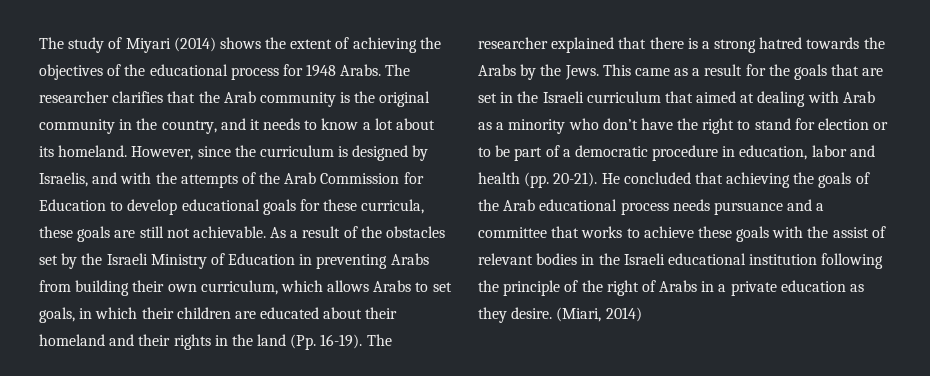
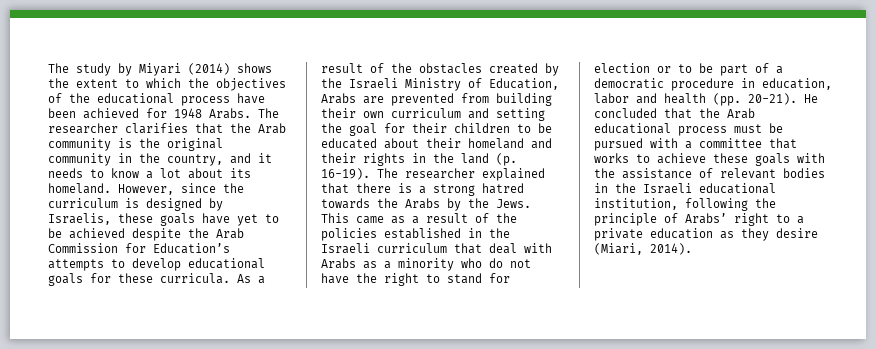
- The study of Miyari (2014) shows the extent of achieving the objectives of the educational process for 1948 Arabs.
+ The study by Miyari (2014) shows the extent to which the objectives of the educational process have been achieved for 1948 Arabs.
- However, since the curriculum is designed by Israelis, and with the attempts of the Arab Commission for Education to develop educational goals for these curricula, these goals are still not achievable.
+ However, since the curriculum is designed by Israelis, these goals have yet to be achieved despite the Arab Commission for Education’s attempts to develop educational goals for these curricula.
- As a result of the obstacles set by the Israeli Ministry of Education in preventing Arabs from building their own curriculum, which allows Arabs to set goals, in which their children are educated about their homeland and their rights in the land (Pp. 16-19).
+ As a result of the obstacles created by the Israeli Ministry of Education, Arabs are prevented from building their own curriculum and setting the goal for their children to be educated about their homeland and their rights in the land (p. 16-19).
- This came as a result for the goals that are set in the Israeli curriculum that aimed at dealing with Arab as a minority who don’t have the right to stand for election or to be part of a democratic procedure in education, labor and health (pp. 20-21).
+ This came as a result of the policies established in the Israeli curriculum that deal with Arabs as a minority who do not have the right to stand for election or to be part of a democratic procedure in education, labor and health (pp. 20-21).
- He concluded that achieving the goals of the Arab educational process needs pursuance and a committee that works to achieve these goals with the assist of relevant bodies in the Israeli educational institution following the principle of the right of Arabs in a private education as they desire. (Miari, 2014)
+ He concluded that the Arab educational process must be pursued with a committee that works to achieve these goals with the assistance of relevant bodies in the Israeli educational institution, following the principle of Arabs’ right to a private education as they desire (Miari, 2014).

